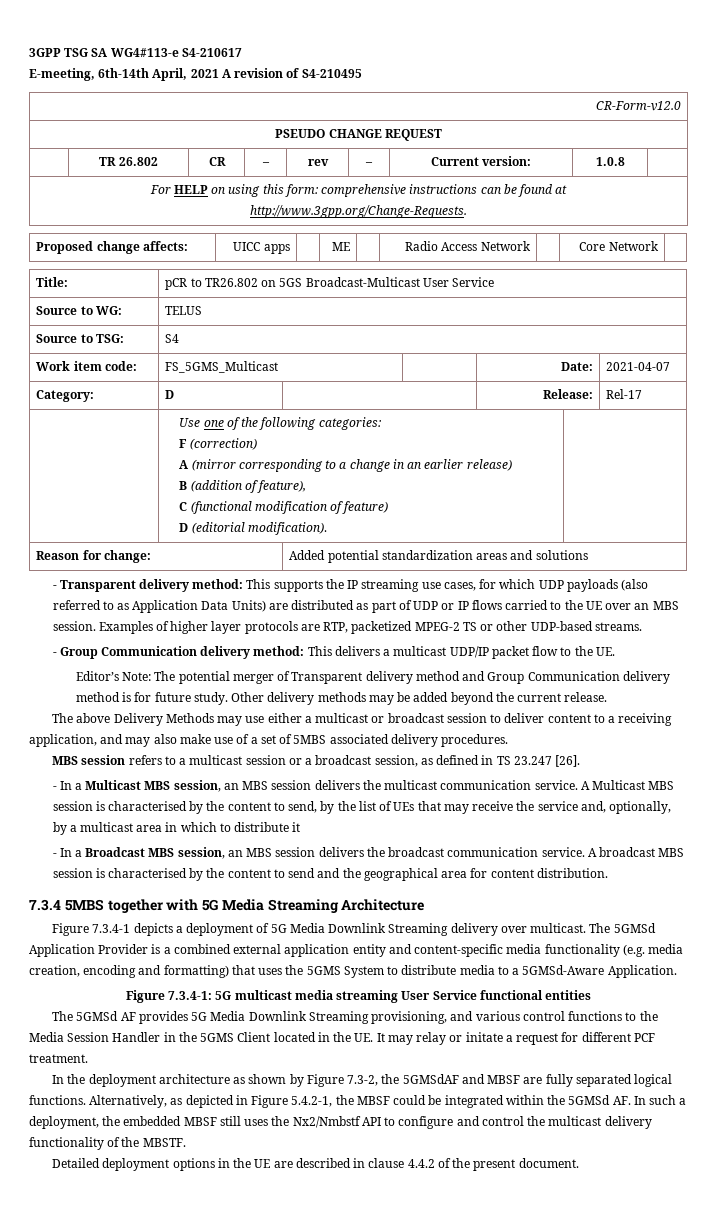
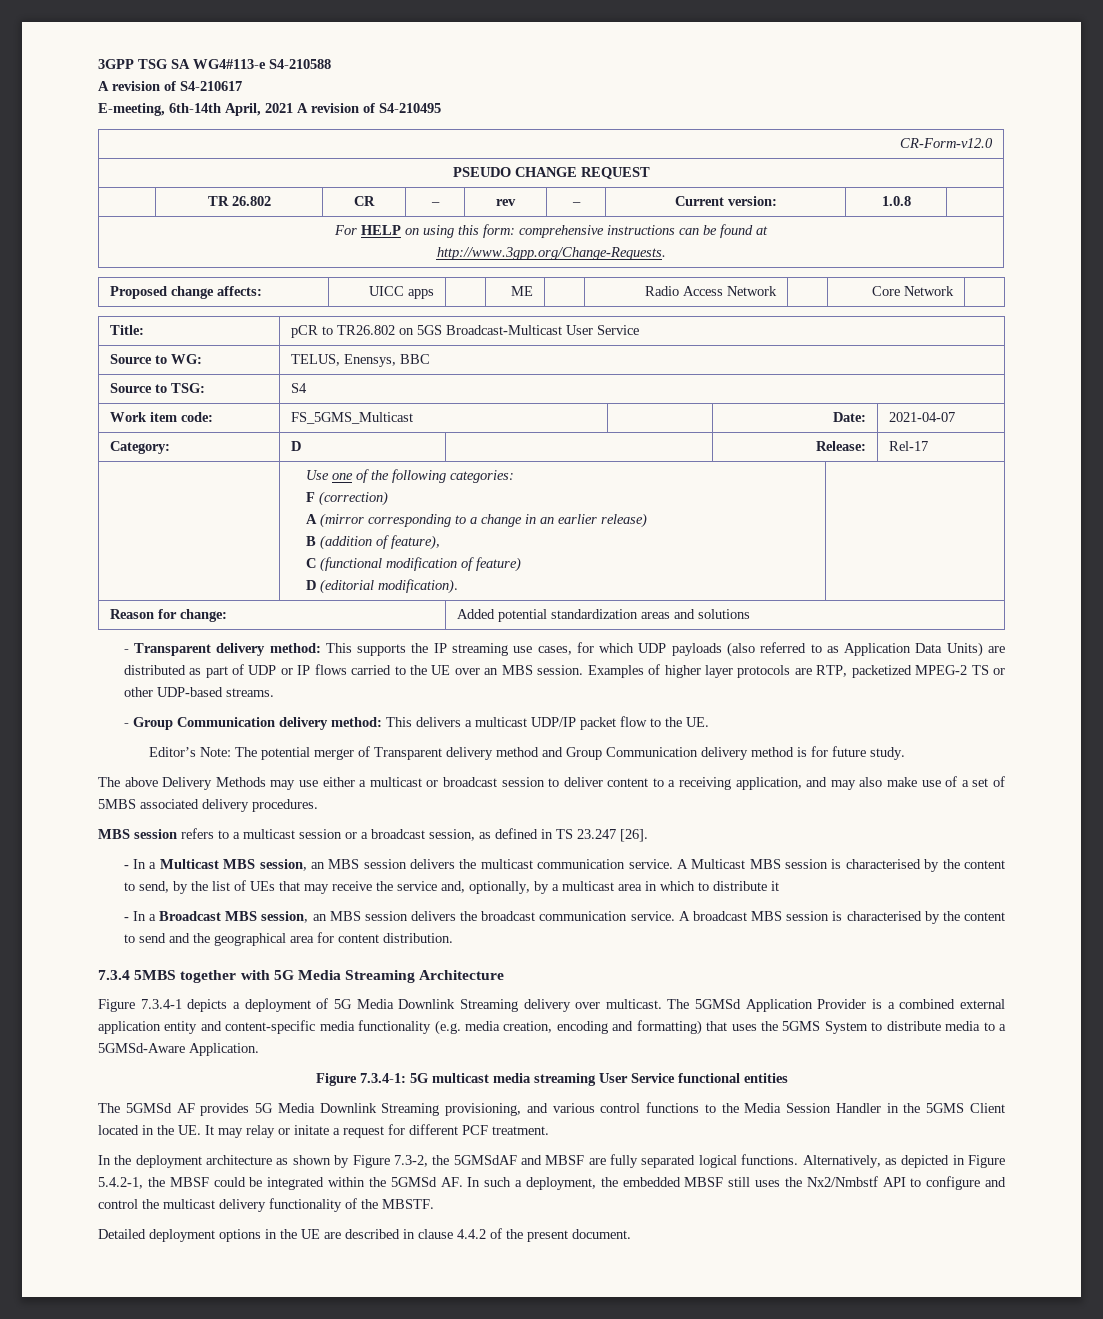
- 3GPP TSG SA WG4#113-e S4-210617
+ 3GPP TSG SA WG4#113-e S4-210588
+ A revision of S4-210617
- Source to WG: | TELUS
+ Source to WG: | TELUS, Enensys, BBC
- Other delivery methods may be added beyond the current release.

